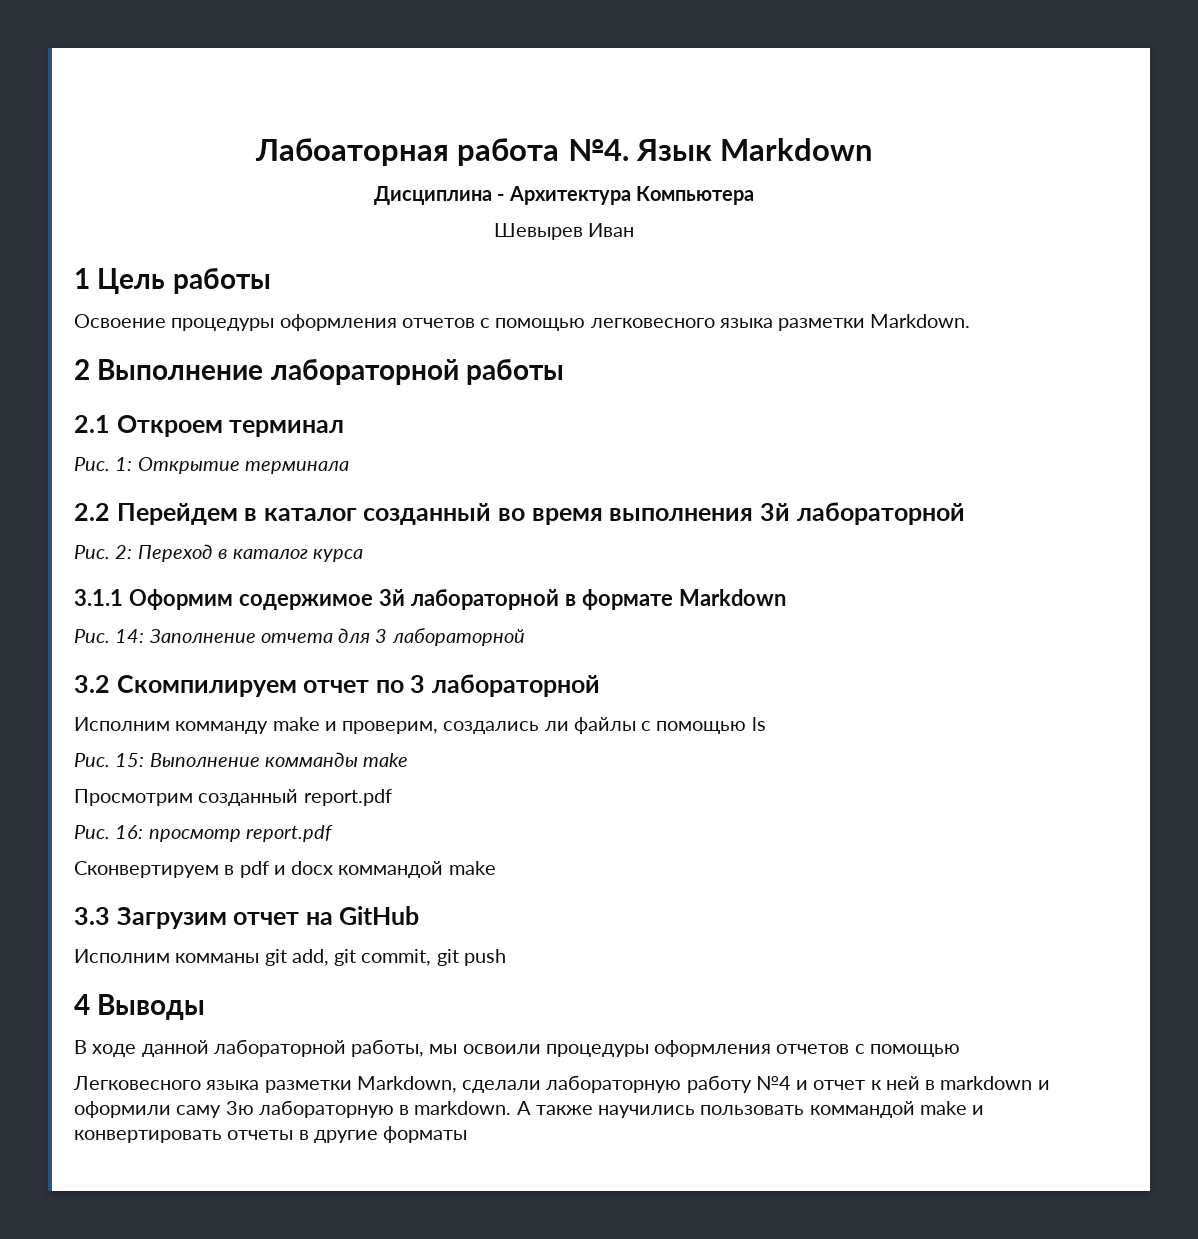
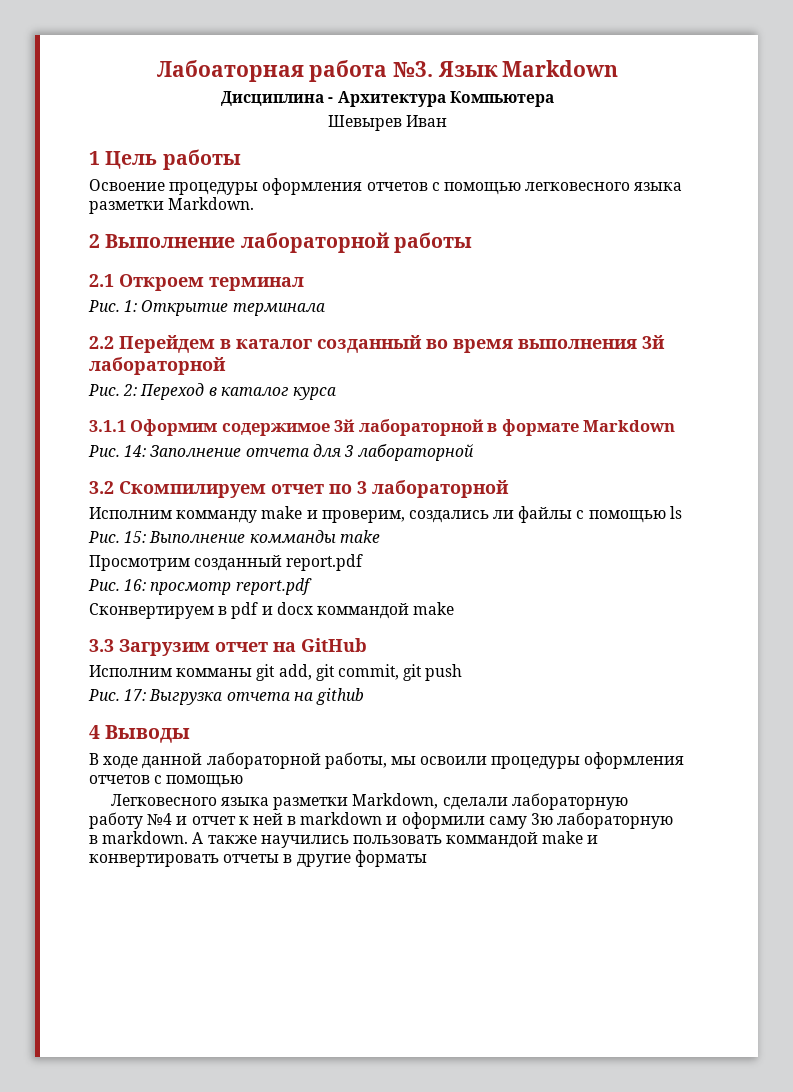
- Лабоаторная работа №4.
+ Лабоаторная работа №3.
+ Рис. 17: Выгрузка отчета на github

